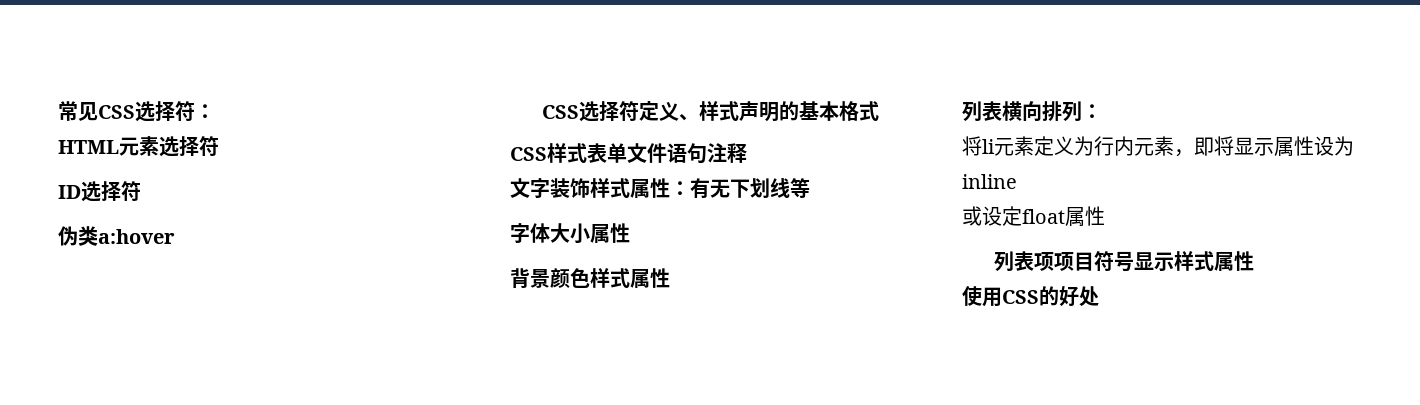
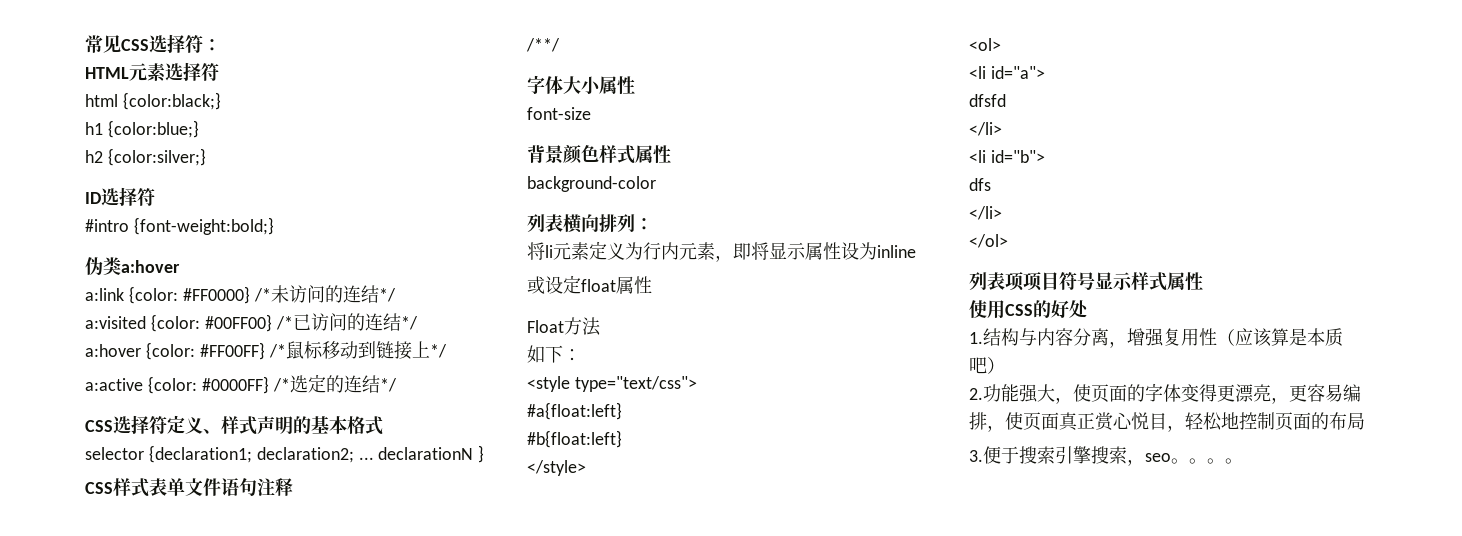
+ html {color:black;}
+ h1 {color:blue;}
+ h2 {color:silver;}
+ #intro {font-weight:bold;}
+ a:link {color: #FF0000} /*未访问的连结*/
+ a:visited {color: #00FF00} /*已访问的连结*/
+ a:hover {color: #FF00FF} /*鼠标移动到链接上*/
+ a:active {color: #0000FF} /*选定的连结*/
+ selector {declaration1; declaration2; ... declarationN }
- 文字装饰样式属性：有无下划线等
+ /**/
+ font-size
+ background-color
+ Float方法
+ 如下：
+ <style type="text/css">
+ #a{float:left}
+ #b{float:left}
+ </style>
+ <ol>
+ <li id="a">
+ dfsfd
+ </li>
+ <li id="b">
+ dfs
+ </li>
+ </ol>
+ 1.结构与内容分离，增强复用性（应该算是本质吧）
+ 2.功能强大，使页面的字体变得更漂亮，更容易编排，使页面真正赏心悦目，轻松地控制页面的布局
+ 3.便于搜索引擎搜索，seo。。。。

